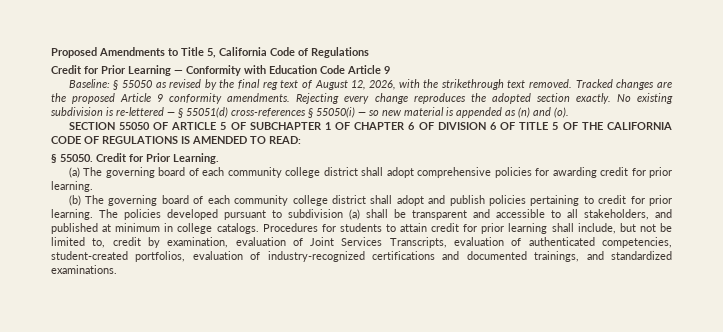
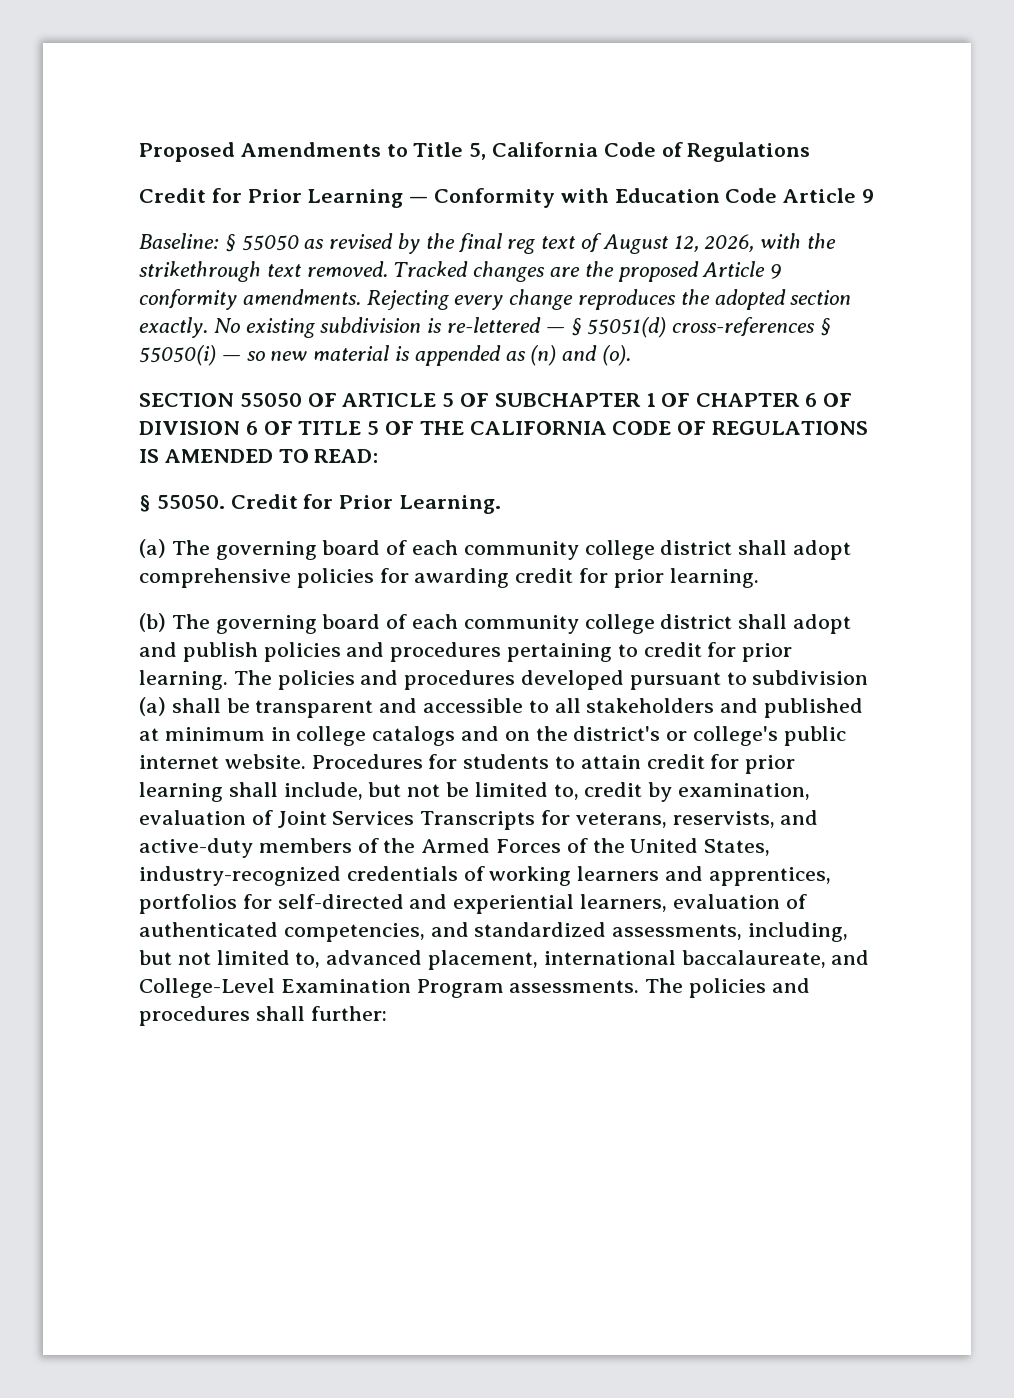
- (b) The governing board of each community college district shall adopt and publish policies pertaining to credit for prior learning.
+ (b) The governing board of each community college district shall adopt and publish policies and procedures pertaining to credit for prior learning.
- The policies developed pursuant to subdivision (a) shall be transparent and accessible to all stakeholders, and published at minimum in college catalogs.
+ The policies and procedures developed pursuant to subdivision (a) shall be transparent and accessible to all stakeholders and published at minimum in college catalogs and on the district's or college's public internet website.
- Procedures for students to attain credit for prior learning shall include, but not be limited to, credit by examination, evaluation of Joint Services Transcripts, evaluation of authenticated competencies, student-created portfolios, evaluation of industry-recognized certifications and documented trainings, and standardized examinations.
+ Procedures for students to attain credit for prior learning shall include, but not be limited to, credit by examination, evaluation of Joint Services Transcripts for veterans, reservists, and active-duty members of the Armed Forces of the United States, industry-recognized credentials of working learners and apprentices, portfolios for self-directed and experiential learners, evaluation of authenticated competencies, and standardized assessments, including, but not limited to, advanced placement, international baccalaureate, and College-Level Examination Program assessments. The policies and procedures shall further:

